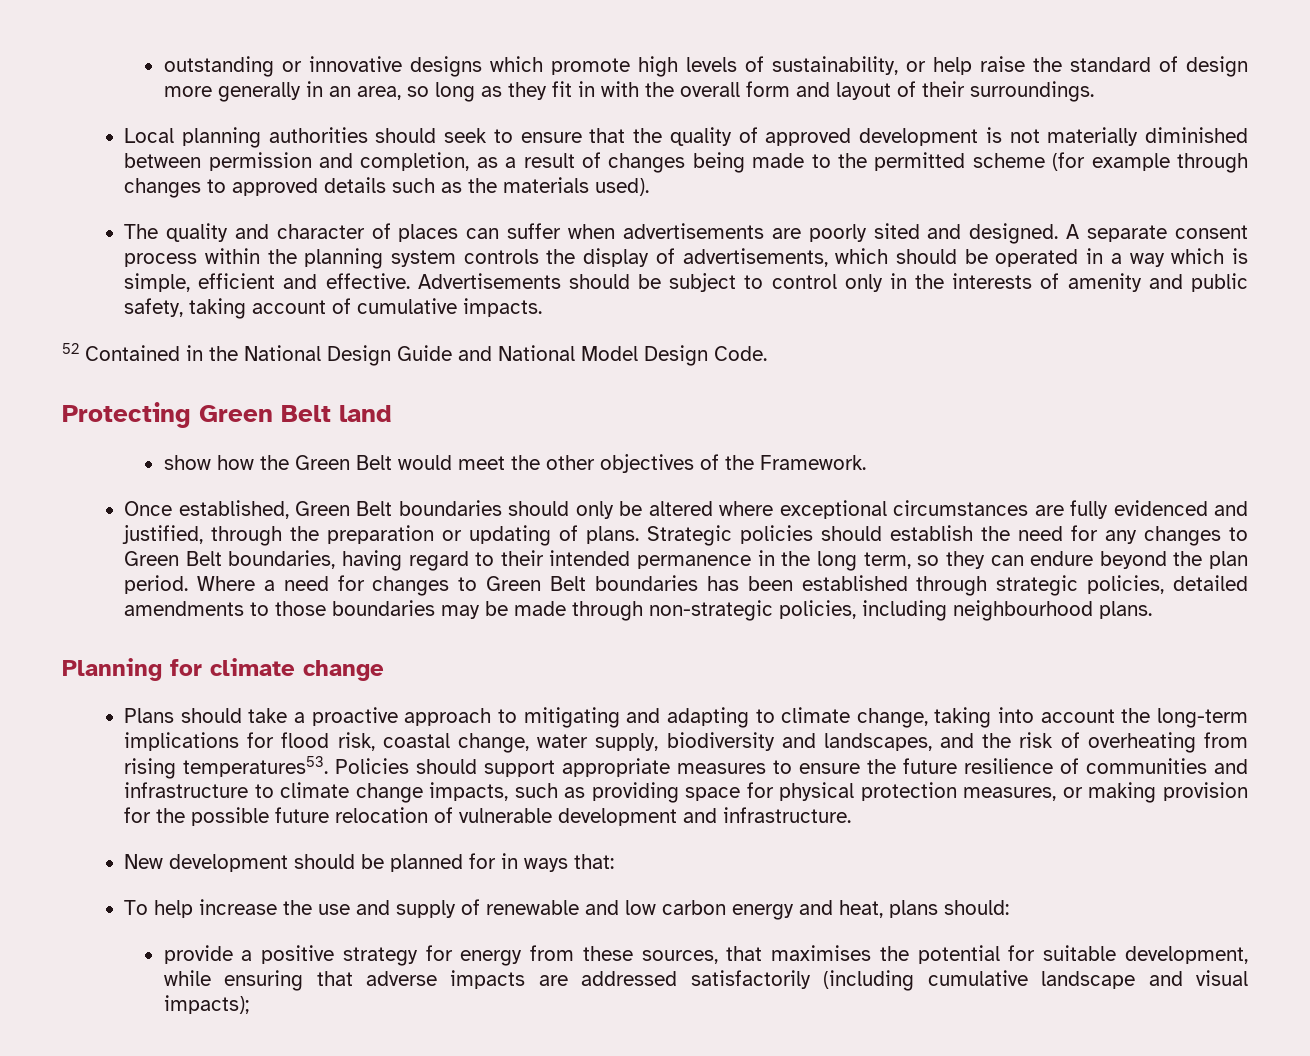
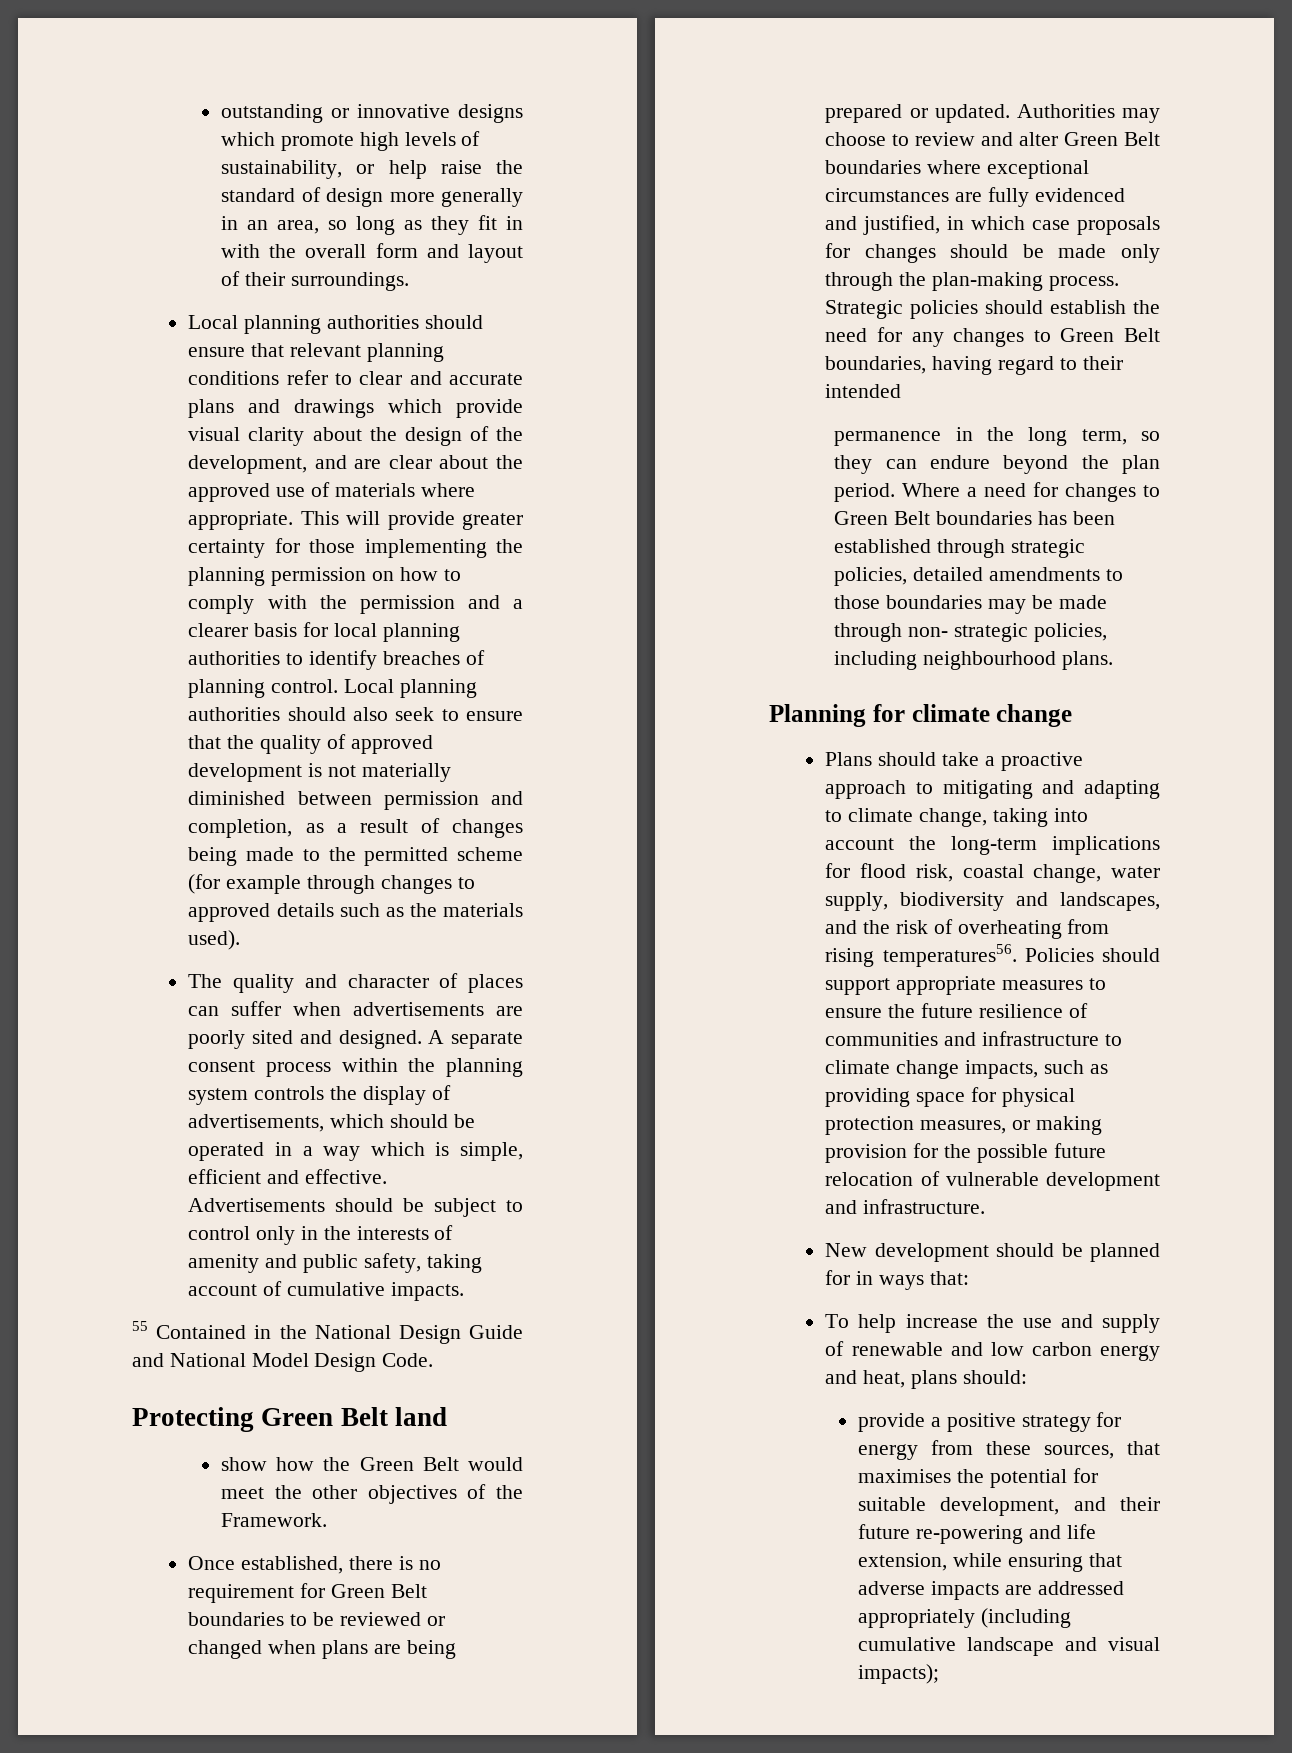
- Local planning authorities should seek to ensure that the quality of approved development is not materially diminished between permission and completion, as a result of changes being made to the permitted scheme (for example through changes to approved details such as the materials used).
+ Local planning authorities should ensure that relevant planning conditions refer to clear and accurate plans and drawings which provide visual clarity about the design of the development, and are clear about the approved use of materials where appropriate. This will provide greater certainty for those implementing the planning permission on how to comply with the permission and a clearer basis for local planning authorities to identify breaches of planning control. Local planning authorities should also seek to ensure that the quality of approved development is not materially diminished between permission and completion, as a result of changes being made to the permitted scheme (for example through changes to approved details such as the materials used).
- 52 Contained in the National Design Guide and National Model Design Code.
+ 55 Contained in the National Design Guide and National Model Design Code.
- Once established, Green Belt boundaries should only be altered where exceptional circumstances are fully evidenced and justified, through the preparation or updating of plans.
+ Once established, there is no requirement for Green Belt boundaries to be reviewed or changed when plans are being prepared or updated. Authorities may choose to review and alter Green Belt boundaries where exceptional circumstances are fully evidenced and justified, in which case proposals for changes should be made only through the plan-making process.
- Strategic policies should establish the need for any changes to Green Belt boundaries, having regard to their intended permanence in the long term, so they can endure beyond the plan period.
+ Strategic policies should establish the need for any changes to Green Belt boundaries, having regard to their intended
+ permanence in the long term, so they can endure beyond the plan period.
- Where a need for changes to Green Belt boundaries has been established through strategic policies, detailed amendments to those boundaries may be made through non-strategic policies, including neighbourhood plans.
+ Where a need for changes to Green Belt boundaries has been established through strategic policies, detailed amendments to those boundaries may be made through non- strategic policies, including neighbourhood plans.
- Plans should take a proactive approach to mitigating and adapting to climate change, taking into account the long-term implications for flood risk, coastal change, water supply, biodiversity and landscapes, and the risk of overheating from rising temperatures53.
+ Plans should take a proactive approach to mitigating and adapting to climate change, taking into account the long-term implications for flood risk, coastal change, water supply, biodiversity and landscapes, and the risk of overheating from rising temperatures56.
- provide a positive strategy for energy from these sources, that maximises the potential for suitable development, while ensuring that adverse impacts are addressed satisfactorily (including cumulative landscape and visual impacts);
+ provide a positive strategy for energy from these sources, that maximises the potential for suitable development, and their future re-powering and life extension, while ensuring that adverse impacts are addressed appropriately (including cumulative landscape and visual impacts);

